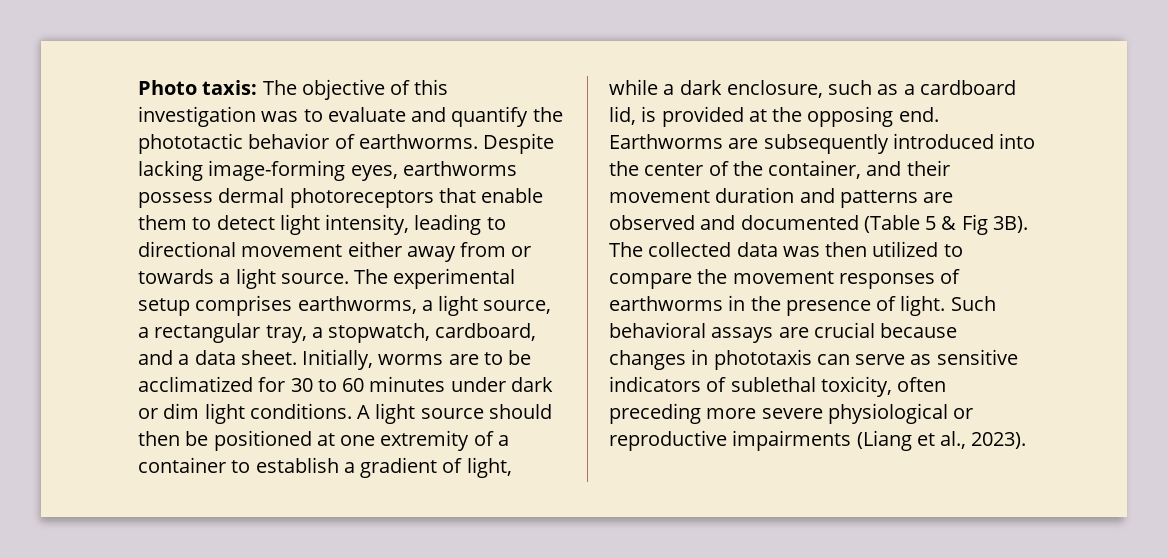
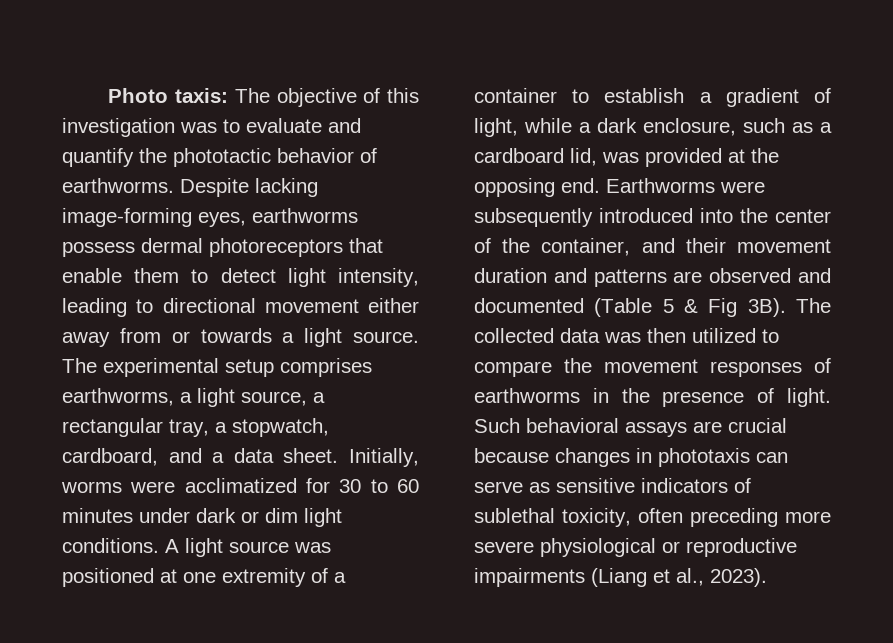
- Initially, worms are to be acclimatized for 30 to 60 minutes under dark or dim light conditions.
+ Initially, worms were acclimatized for 30 to 60 minutes under dark or dim light conditions.
- A light source should then be positioned at one extremity of a container to establish a gradient of light, while a dark enclosure, such as a cardboard lid, is provided at the opposing end.
+ A light source was positioned at one extremity of a container to establish a gradient of light, while a dark enclosure, such as a cardboard lid, was provided at the opposing end.
- Earthworms are subsequently introduced into the center of the container, and their movement duration and patterns are observed and documented (Table 5 & Fig 3B).
+ Earthworms were subsequently introduced into the center of the container, and their movement duration and patterns are observed and documented (Table 5 & Fig 3B).

